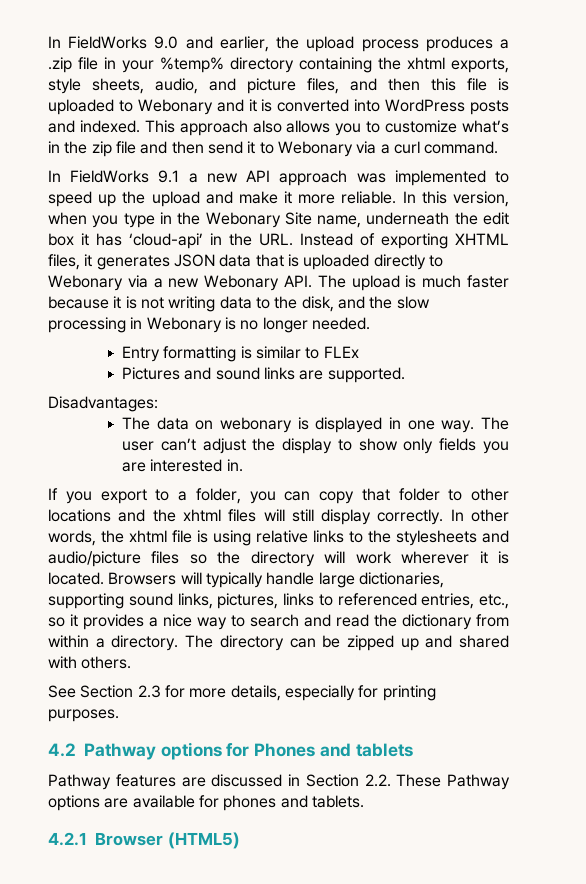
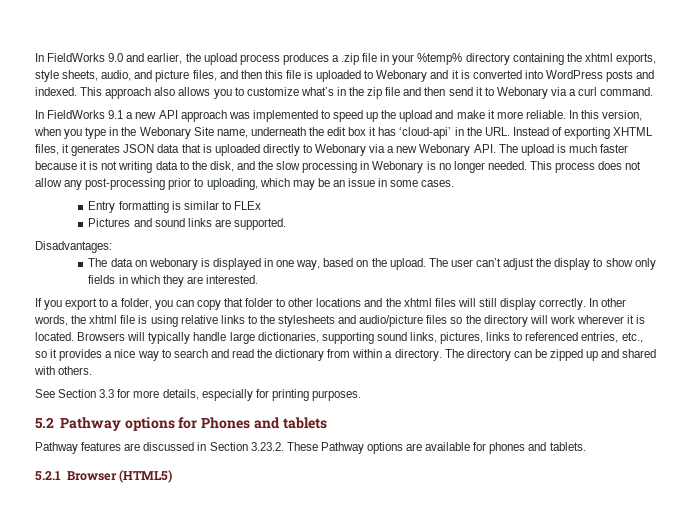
+ This process does not allow any post-processing prior to uploading, which may be an issue in some cases.
- The data on webonary is displayed in one way.
+ The data on webonary is displayed in one way, based on the upload.
- The user can’t adjust the display to show only fields you are interested in.
+ The user can’t adjust the display to show only fields in which they are interested.
- See Section 2.3 for more details, especially for printing purposes.
+ See Section 3.3 for more details, especially for printing purposes.
- 4.2 Pathway options for Phones and tablets
+ 5.2 Pathway options for Phones and tablets
- Pathway features are discussed in Section 2.2. These Pathway options are available for phones and tablets.
+ Pathway features are discussed in Section 3.23.2. These Pathway options are available for phones and tablets.
- 4.2.1 Browser (HTML5)
+ 5.2.1 Browser (HTML5)

